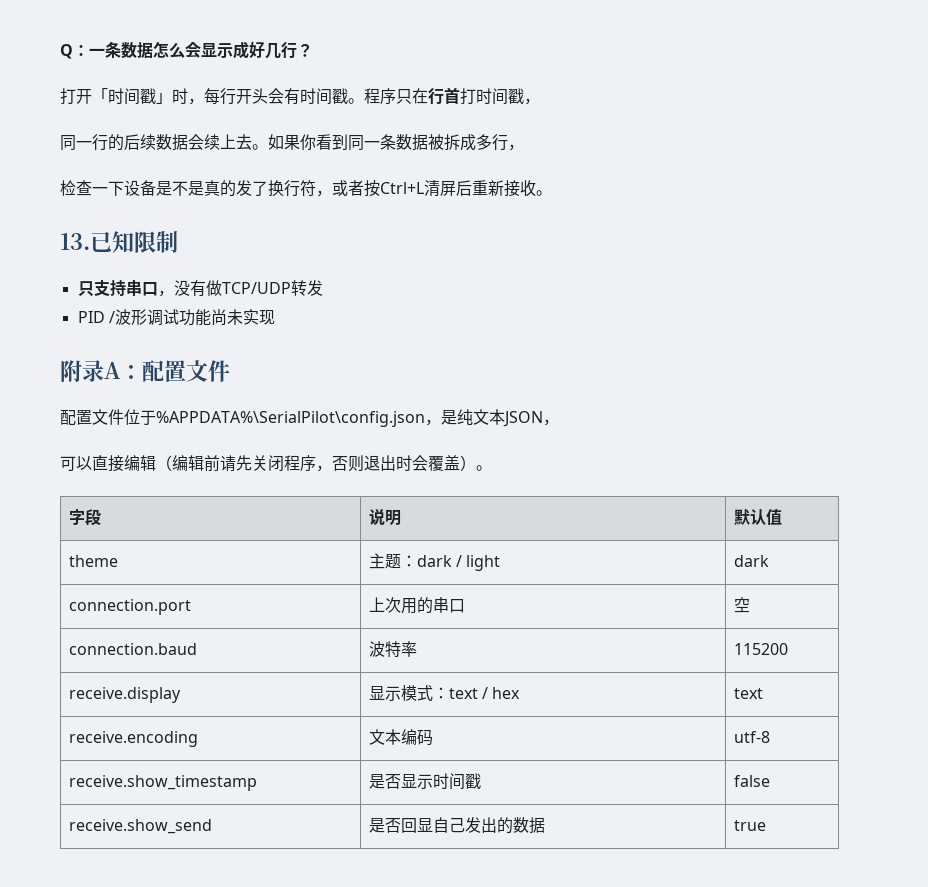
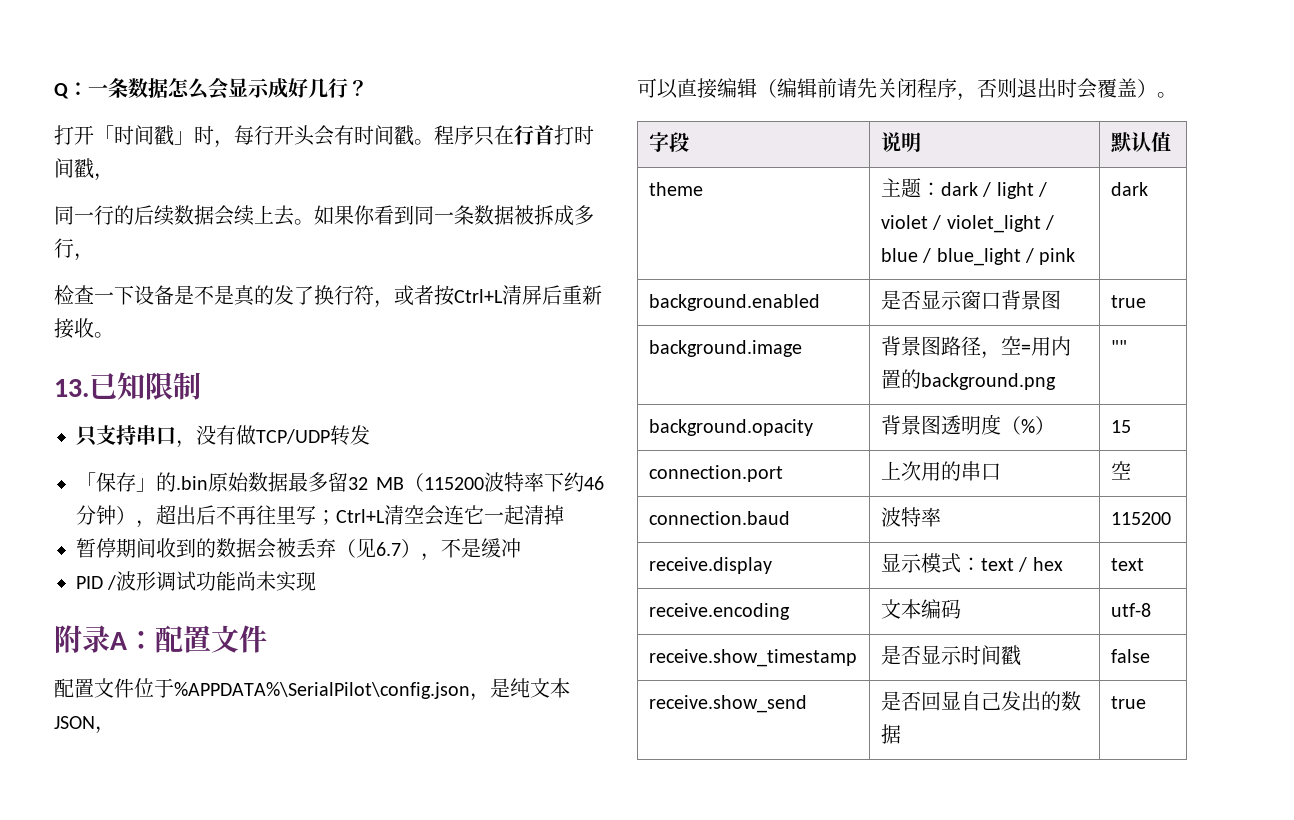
+ 「保存」的.bin原始数据最多留32 MB（115200波特率下约46分钟），超出后不再往里写；Ctrl+L清空会连它一起清掉
+ 暂停期间收到的数据会被丢弃（见6.7），不是缓冲
- theme | 主题：dark / light | dark
+ theme | 主题：dark / light / violet / violet_light / blue / blue_light / pink | dark
+ background.enabled | 是否显示窗口背景图 | true
+ background.image | 背景图路径，空=用内置的background.png | ""
+ background.opacity | 背景图透明度（%） | 15

